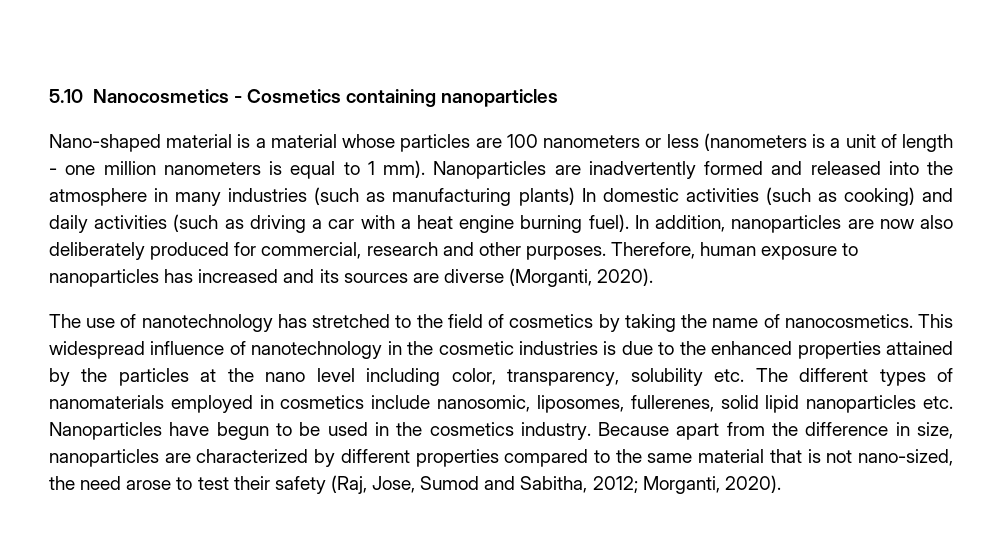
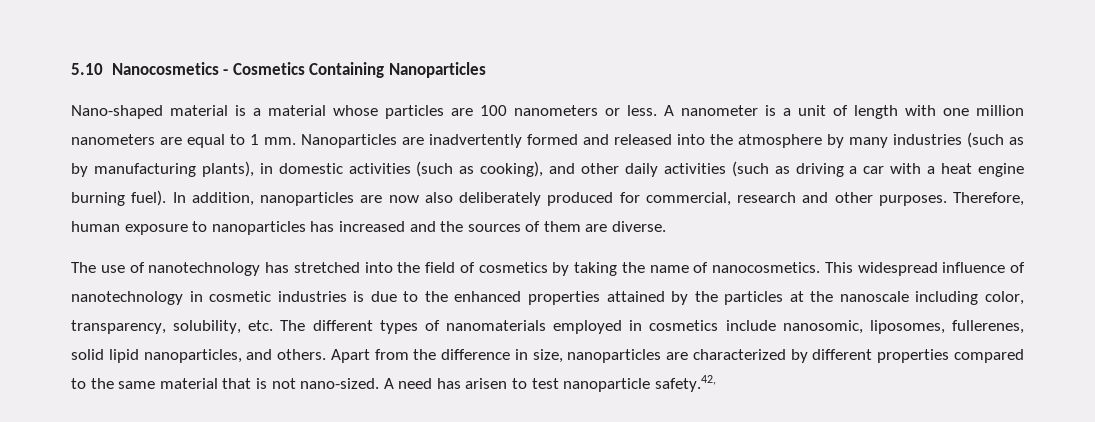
- 5.10 Nanocosmetics - Cosmetics containing nanoparticles
+ 5.10 Nanocosmetics - Cosmetics Containing Nanoparticles
- Nano-shaped material is a material whose particles are 100 nanometers or less (nanometers is a unit of length - one million nanometers is equal to 1 mm).
+ Nano-shaped material is a material whose particles are 100 nanometers or less. A nanometer is a unit of length with one million nanometers are equal to 1 mm.
- Nanoparticles are inadvertently formed and released into the atmosphere in many industries (such as manufacturing plants) In domestic activities (such as cooking) and daily activities (such as driving a car with a heat engine burning fuel).
+ Nanoparticles are inadvertently formed and released into the atmosphere by many industries (such as by manufacturing plants), in domestic activities (such as cooking), and other daily activities (such as driving a car with a heat engine burning fuel).
- Therefore, human exposure to nanoparticles has increased and its sources are diverse (Morganti, 2020).
+ Therefore, human exposure to nanoparticles has increased and the sources of them are diverse.
- The use of nanotechnology has stretched to the field of cosmetics by taking the name of nanocosmetics.
+ The use of nanotechnology has stretched into the field of cosmetics by taking the name of nanocosmetics.
- This widespread influence of nanotechnology in the cosmetic industries is due to the enhanced properties attained by the particles at the nano level including color, transparency, solubility etc. The different types of nanomaterials employed in cosmetics include nanosomic, liposomes, fullerenes, solid lipid nanoparticles etc. Nanoparticles have begun to be used in the cosmetics industry. Because apart from the difference in size, nanoparticles are characterized by different properties compared to the same material that is not nano-sized, the need arose to test their safety (Raj, Jose, Sumod and Sabitha, 2012; Morganti, 2020).
+ This widespread influence of nanotechnology in cosmetic industries is due to the enhanced properties attained by the particles at the nanoscale including color, transparency, solubility, etc. The different types of nanomaterials employed in cosmetics include nanosomic, liposomes, fullerenes, solid lipid nanoparticles, and others. Apart from the difference in size, nanoparticles are characterized by different properties compared to the same material that is not nano-sized. A need has arisen to test nanoparticle safety.42,

